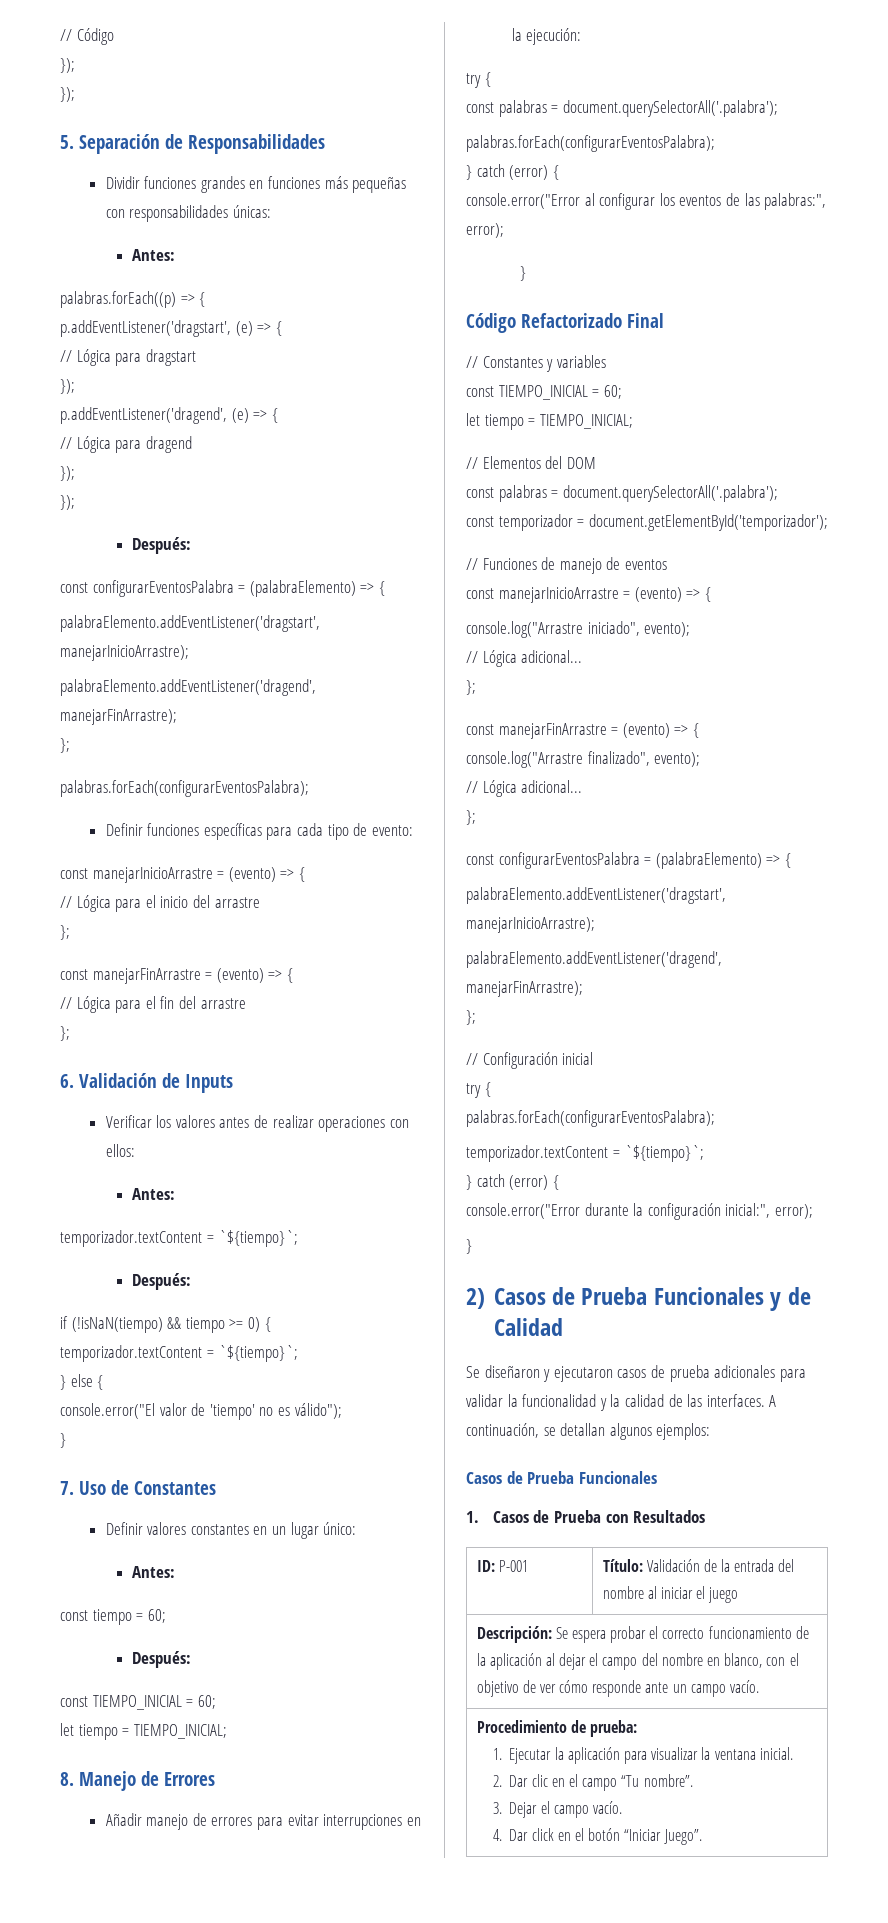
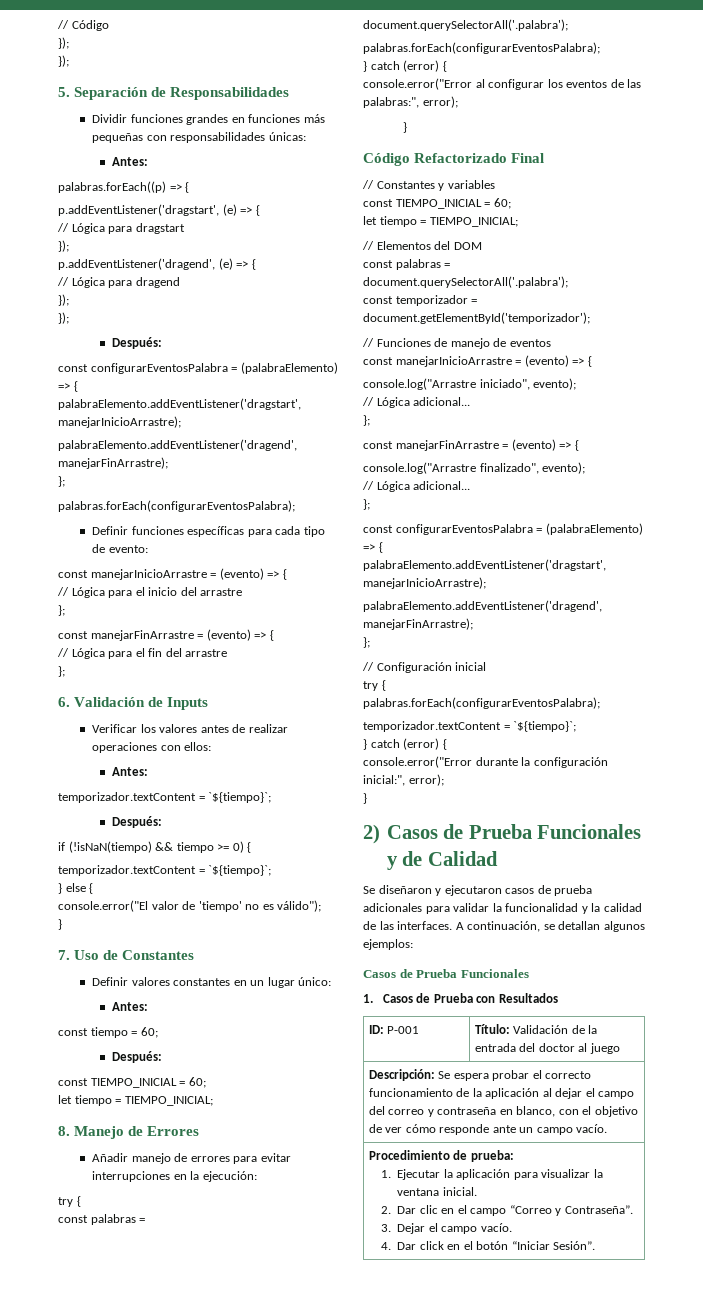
- ID: P-001 | Título: Validación de la entrada del nombre al iniciar el juego
+ ID: P-001 | Título: Validación de la entrada del doctor al juego
- Descripción: Se espera probar el correcto funcionamiento de la aplicación al dejar el campo del nombre en blanco, con el objetivo de ver cómo responde ante un campo vacío.
+ Descripción: Se espera probar el correcto funcionamiento de la aplicación al dejar el campo del correo y contraseña en blanco, con el objetivo de ver cómo responde ante un campo vacío.
  Procedimiento de prueba:
  1. Ejecutar la aplicación para visualizar la ventana inicial.
- 2. Dar clic en el campo “Tu nombre”.
+ 2. Dar clic en el campo “Correo y Contraseña”.
  3. Dejar el campo vacío.
- 4. Dar click en el botón “Iniciar Juego”.
+ 4. Dar click en el botón “Iniciar Sesión”.

